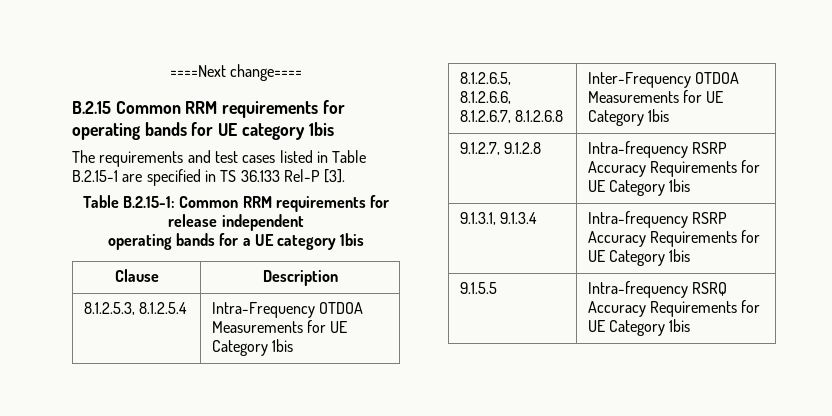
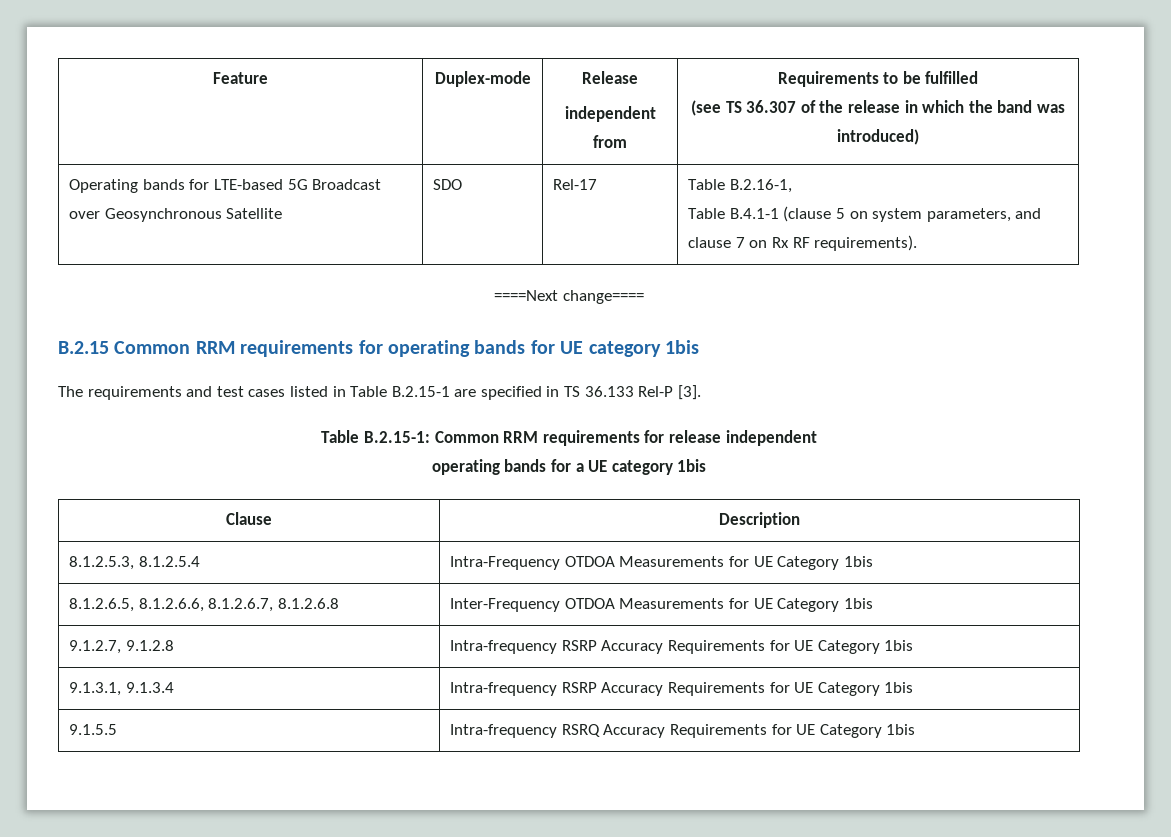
+ Feature | Duplex-mode | Release
+ independent from | Requirements to be fulfilled
+ (see TS 36.307 of the release in which the band was introduced)
+ Operating bands for LTE-based 5G Broadcast over Geosynchronous Satellite | SDO | Rel-17 | Table B.2.16-1,
+ Table B.4.1-1 (clause 5 on system parameters, and clause 7 on Rx RF requirements).

